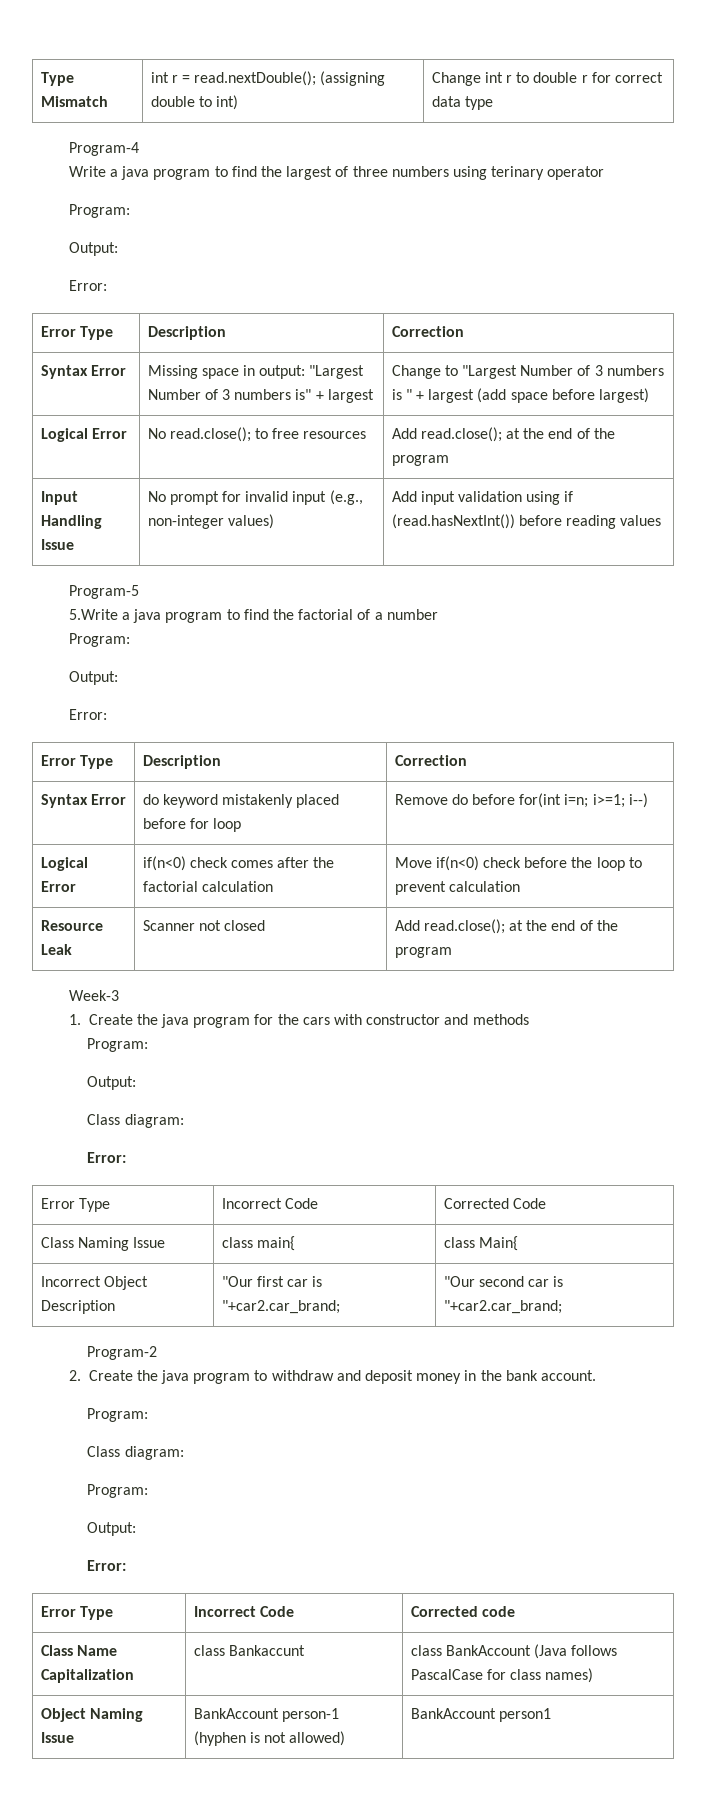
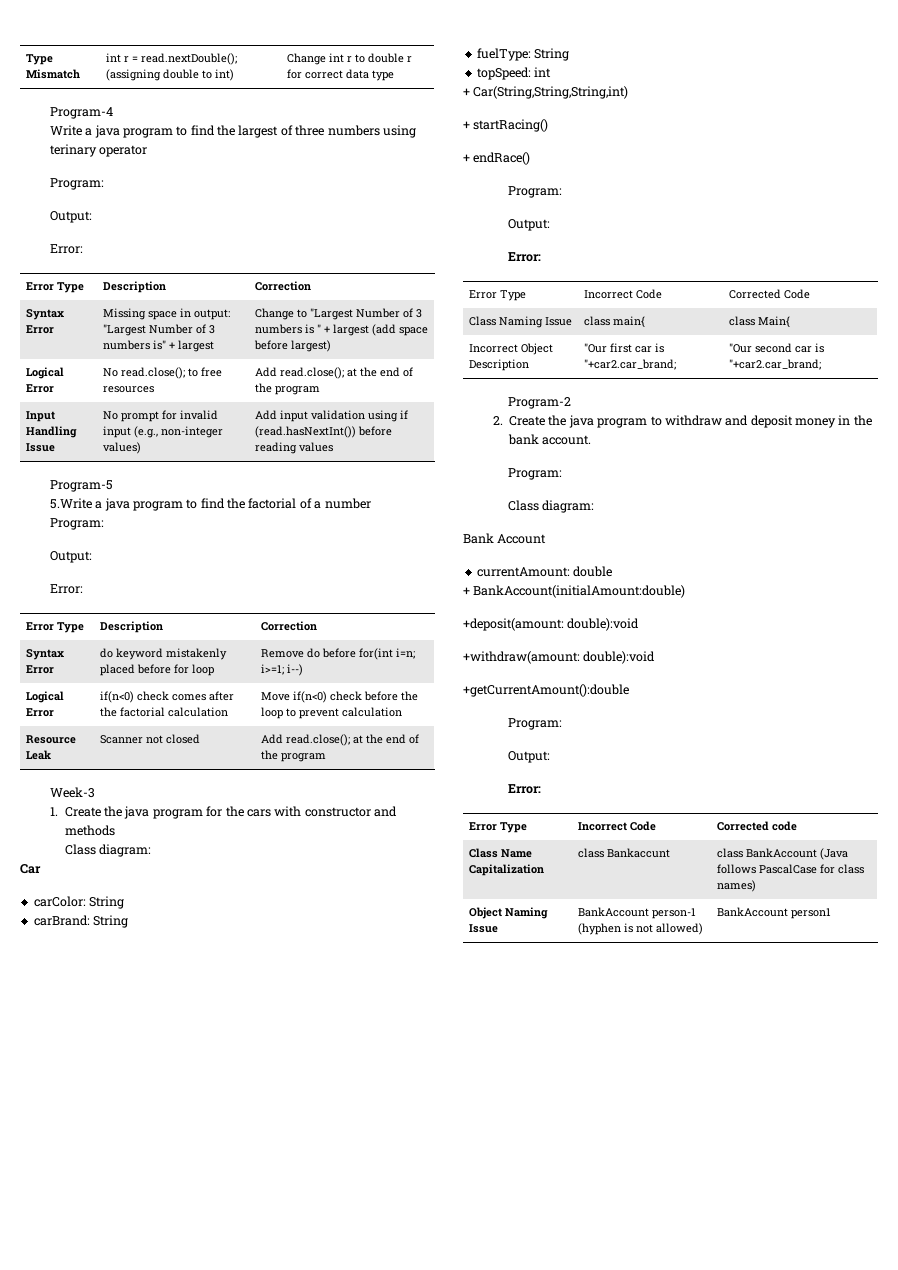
  1. Create the java program for the cars with constructor and methods
+ Class diagram:
+ Car
+ carColor: String
+ carBrand: String
+ fuelType: String
+ topSpeed: int
+ + Car(String,String,String,int)
+ + startRacing()
+ + endRace()
  Program:
  Output:
- Class diagram:
+ Bank Account
+ currentAmount: double
+ + BankAccount(initialAmount:double)
+ +deposit(amount: double):void
+ +withdraw(amount: double):void
+ +getCurrentAmount():double

